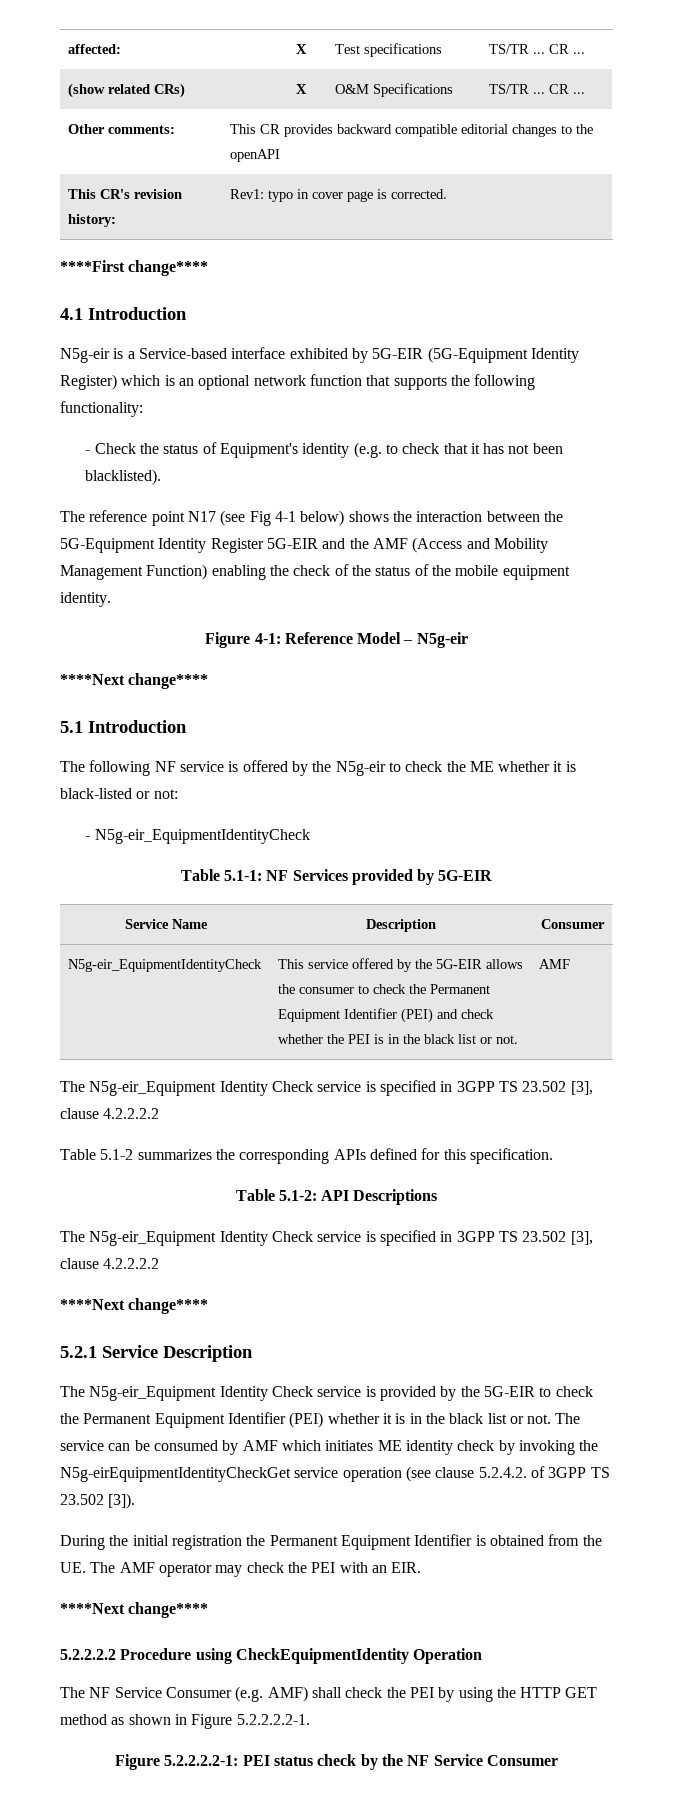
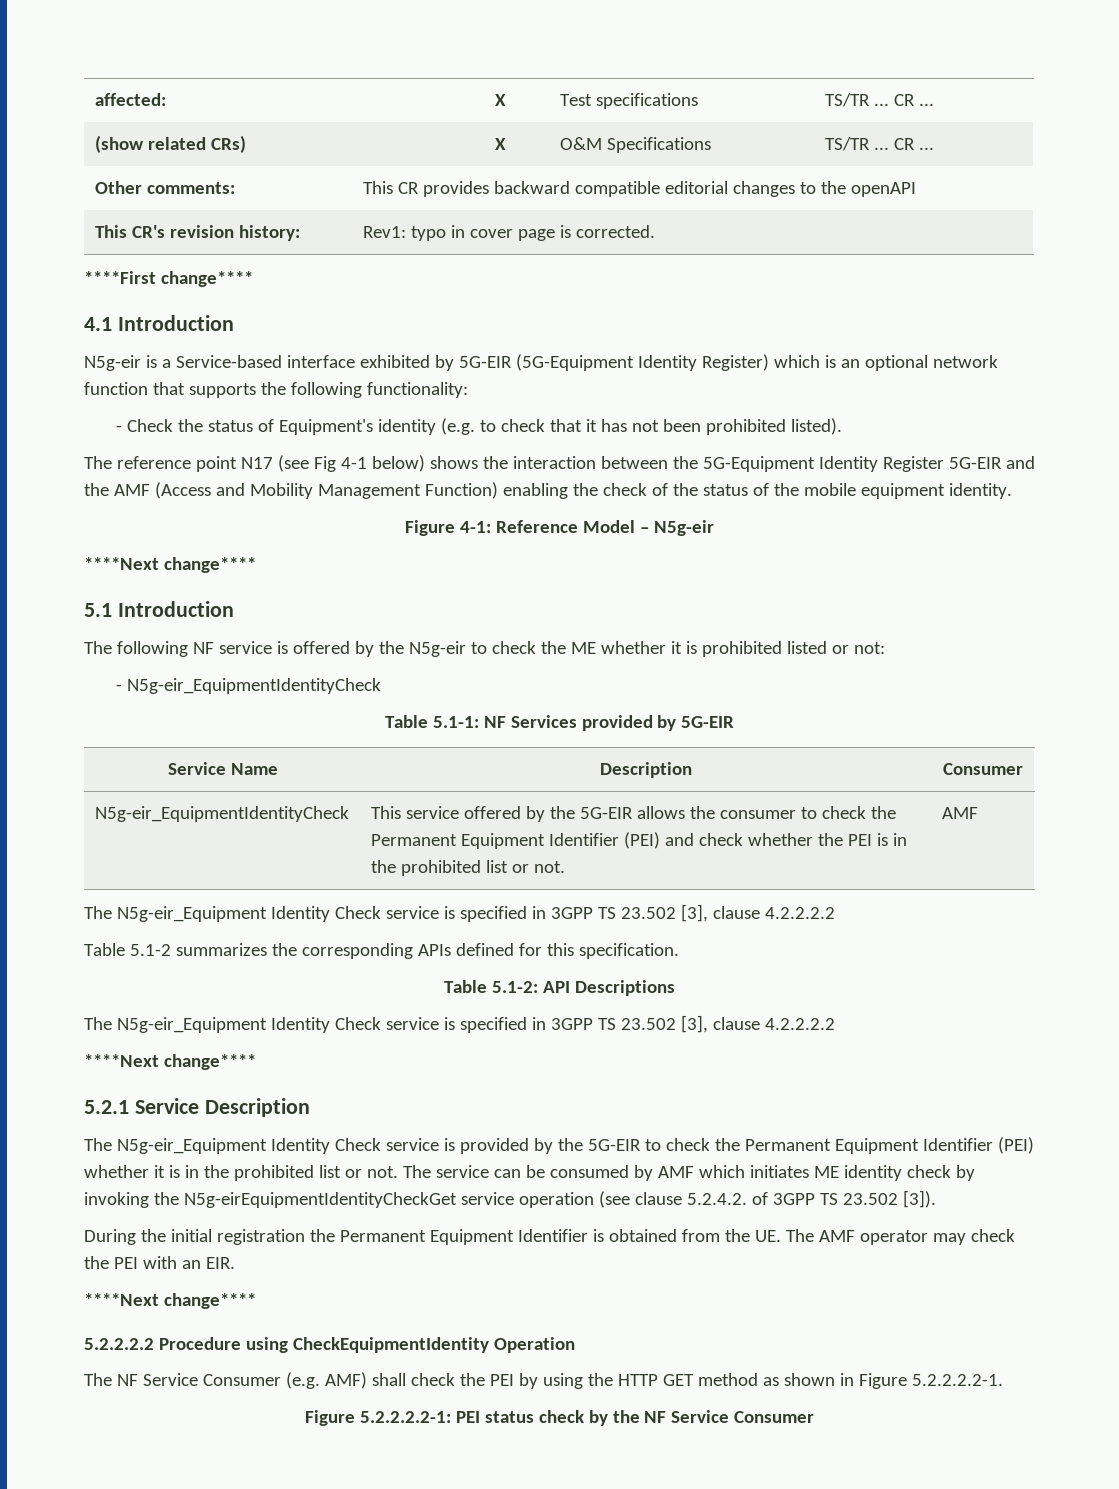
- - Check the status of Equipment's identity (e.g. to check that it has not been blacklisted).
+ - Check the status of Equipment's identity (e.g. to check that it has not been prohibited listed).
- The following NF service is offered by the N5g-eir to check the ME whether it is black-listed or not:
+ The following NF service is offered by the N5g-eir to check the ME whether it is prohibited listed or not:
- N5g-eir_EquipmentIdentityCheck | This service offered by the 5G-EIR allows the consumer to check the Permanent Equipment Identifier (PEI) and check whether the PEI is in the black list or not. | AMF
+ N5g-eir_EquipmentIdentityCheck | This service offered by the 5G-EIR allows the consumer to check the Permanent Equipment Identifier (PEI) and check whether the PEI is in the prohibited list or not. | AMF
- The N5g-eir_Equipment Identity Check service is provided by the 5G-EIR to check the Permanent Equipment Identifier (PEI) whether it is in the black list or not.
+ The N5g-eir_Equipment Identity Check service is provided by the 5G-EIR to check the Permanent Equipment Identifier (PEI) whether it is in the prohibited list or not.

